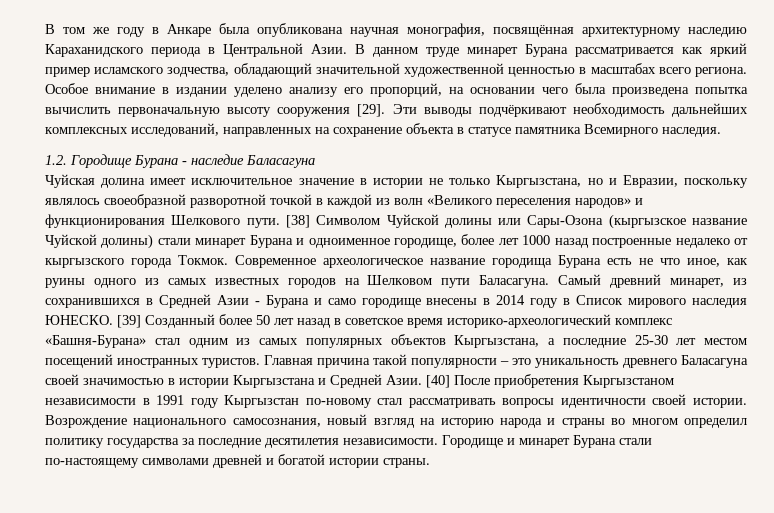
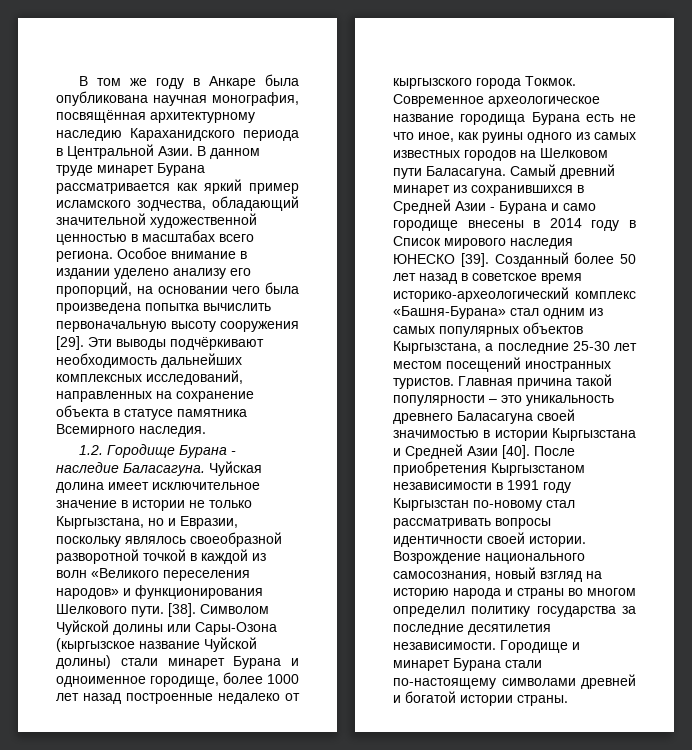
- 1.2. Городище Бурана - наследие Баласагуна
- Чуйская долина имеет исключительное значение в истории не только Кыргызстана, но и Евразии, поскольку являлось своеобразной разворотной точкой в каждой из волн «Великого переселения народов» и функционирования Шелкового пути.
+ 1.2. Городище Бурана - наследие Баласагуна. Чуйская долина имеет исключительное значение в истории не только Кыргызстана, но и Евразии, поскольку являлось своеобразной разворотной точкой в каждой из волн «Великого переселения народов» и функционирования Шелкового пути.
- [38] Символом Чуйской долины или Сары-Озона (кыргызское название Чуйской долины) стали минарет Бурана и одноименное городище, более лет 1000 назад построенные недалеко от кыргызского города Токмок.
+ [38]. Символом Чуйской долины или Сары-Озона (кыргызское название Чуйской долины) стали минарет Бурана и одноименное городище, более 1000 лет назад построенные недалеко от кыргызского города Токмок.
- Самый древний минарет, из сохранившихся в Средней Азии - Бурана и само городище внесены в 2014 году в Список мирового наследия ЮНЕСКО. [39] Созданный более 50 лет назад в советское время историко-археологический комплекс «Башня-Бурана» стал одним из самых популярных объектов Кыргызстана, а последние 25-30 лет местом посещений иностранных туристов.
+ Самый древний минарет из сохранившихся в Средней Азии - Бурана и само городище внесены в 2014 году в Список мирового наследия ЮНЕСКО [39]. Созданный более 50 лет назад в советское время историко-археологический комплекс «Башня-Бурана» стал одним из самых популярных объектов Кыргызстана, а последние 25-30 лет местом посещений иностранных туристов.
- Главная причина такой популярности – это уникальность древнего Баласагуна своей значимостью в истории Кыргызстана и Средней Азии. [40] После приобретения Кыргызстаном независимости в 1991 году Кыргызстан по-новому стал рассматривать вопросы идентичности своей истории.
+ Главная причина такой популярности – это уникальность древнего Баласагуна своей значимостью в истории Кыргызстана и Средней Азии [40]. После приобретения Кыргызстаном независимости в 1991 году Кыргызстан по-новому стал рассматривать вопросы идентичности своей истории.

